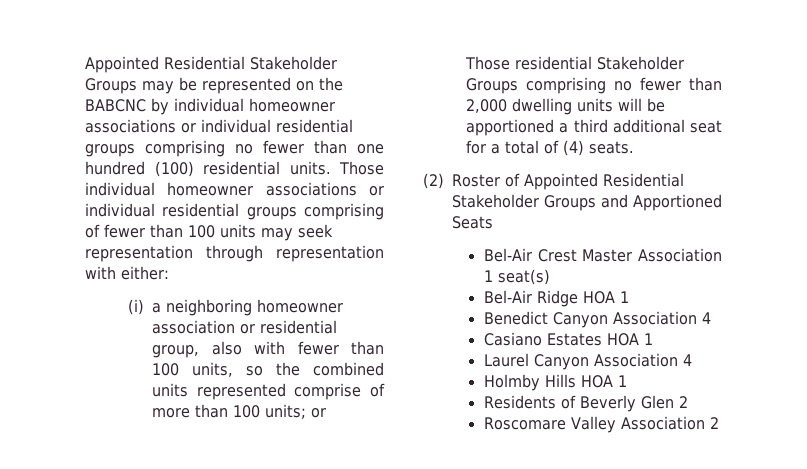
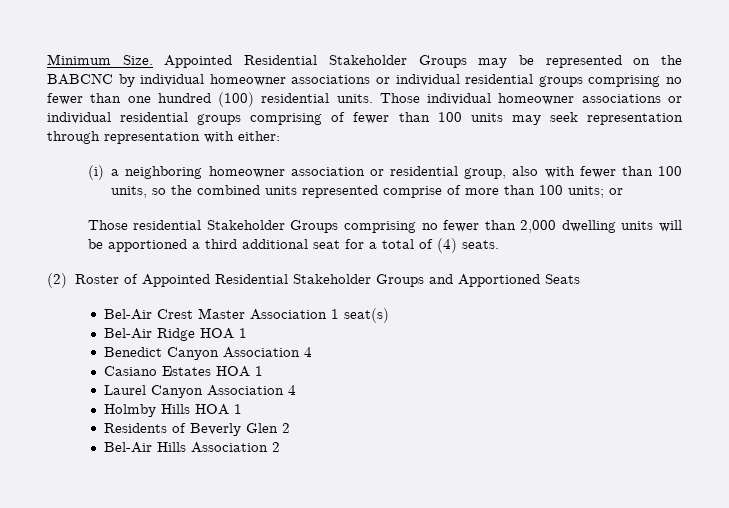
+ Minimum Size.
- Roscomare Valley Association 2
+ Bel-Air Hills Association 2

